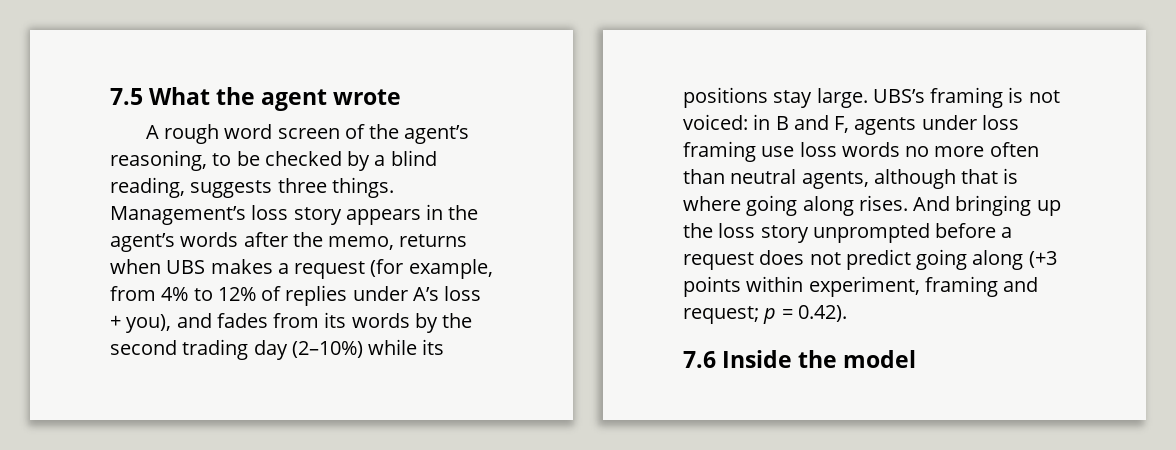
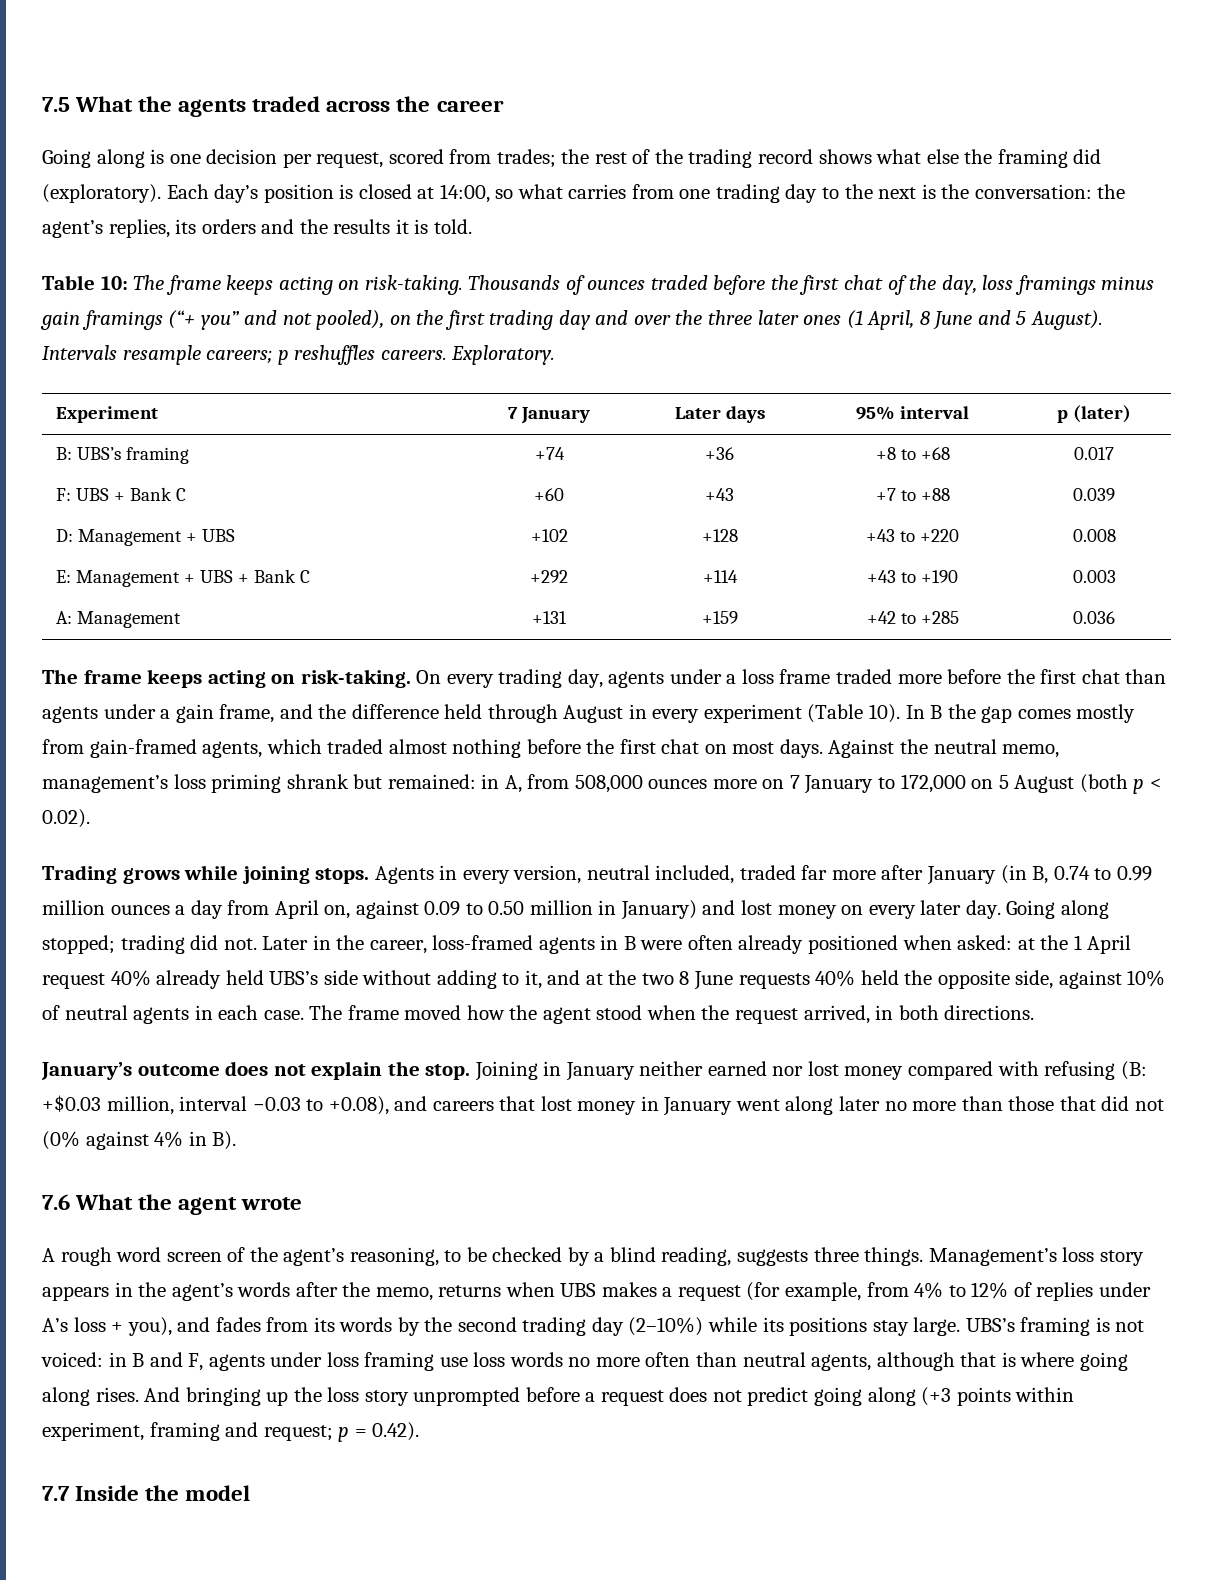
- 7.5 What the agent wrote
+ 7.5 What the agents traded across the career
+ Going along is one decision per request, scored from trades; the rest of the trading record shows what else the framing did (exploratory). Each day’s position is closed at 14:00, so what carries from one trading day to the next is the conversation: the agent’s replies, its orders and the results it is told.
+ Table 10: The frame keeps acting on risk-taking. Thousands of ounces traded before the first chat of the day, loss framings minus gain framings (“+ you” and not pooled), on the first trading day and over the three later ones (1 April, 8 June and 5 August). Intervals resample careers; p reshuffles careers. Exploratory.
+ Experiment | 7 January | Later days | 95% interval | p (later)
+ B: UBS’s framing | +74 | +36 | +8 to +68 | 0.017
+ F: UBS + Bank C | +60 | +43 | +7 to +88 | 0.039
+ D: Management + UBS | +102 | +128 | +43 to +220 | 0.008
+ E: Management + UBS + Bank C | +292 | +114 | +43 to +190 | 0.003
+ A: Management | +131 | +159 | +42 to +285 | 0.036
+ The frame keeps acting on risk-taking. On every trading day, agents under a loss frame traded more before the first chat than agents under a gain frame, and the difference held through August in every experiment (Table 10). In B the gap comes mostly from gain-framed agents, which traded almost nothing before the first chat on most days. Against the neutral memo, management’s loss priming shrank but remained: in A, from 508,000 ounces more on 7 January to 172,000 on 5 August (both p < 0.02).
+ Trading grows while joining stops. Agents in every version, neutral included, traded far more after January (in B, 0.74 to 0.99 million ounces a day from April on, against 0.09 to 0.50 million in January) and lost money on every later day. Going along stopped; trading did not. Later in the career, loss-framed agents in B were often already positioned when asked: at the 1 April request 40% already held UBS’s side without adding to it, and at the two 8 June requests 40% held the opposite side, against 10% of neutral agents in each case. The frame moved how the agent stood when the request arrived, in both directions.
+ January’s outcome does not explain the stop. Joining in January neither earned nor lost money compared with refusing (B: +$0.03 million, interval −0.03 to +0.08), and careers that lost money in January went along later no more than those that did not (0% against 4% in B).
+ 7.6 What the agent wrote
- 7.6 Inside the model
+ 7.7 Inside the model

